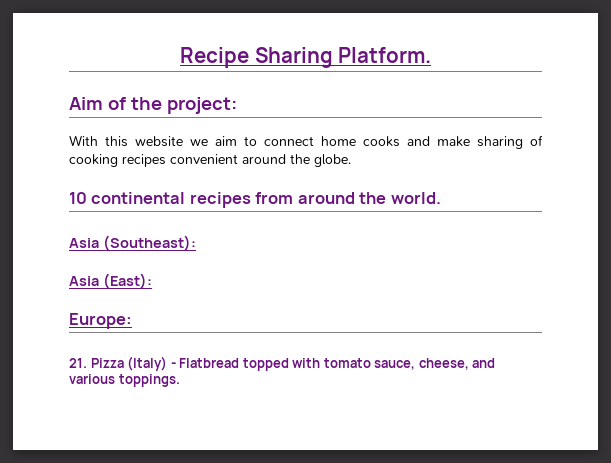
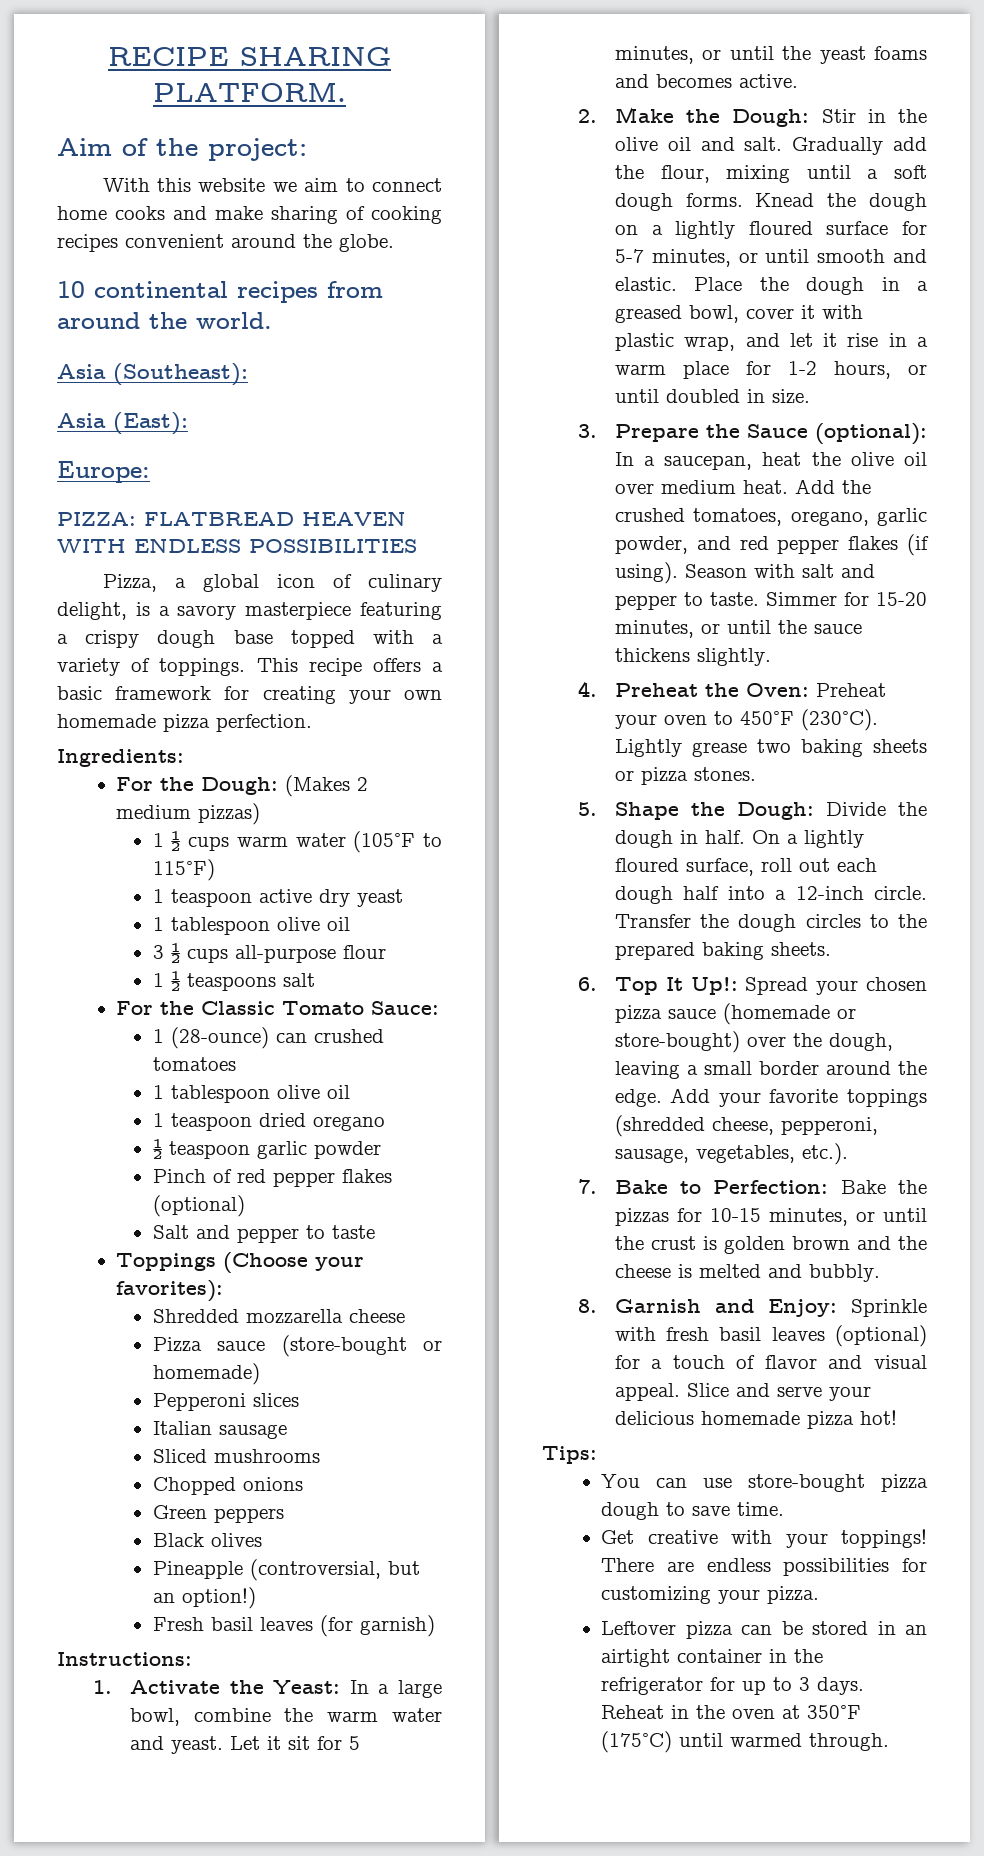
- Recipe Sharing Platform.
+ RECIPE SHARING PLATFORM.
- 21. Pizza (Italy) - Flatbread topped with tomato sauce, cheese, and various toppings.
+ PIZZA: FLATBREAD HEAVEN WITH ENDLESS POSSIBILITIES
+ Pizza, a global icon of culinary delight, is a savory masterpiece featuring a crispy dough base topped with a variety of toppings. This recipe offers a basic framework for creating your own homemade pizza perfection.
+ Ingredients:
+ For the Dough: (Makes 2 medium pizzas)
+ 1 ½ cups warm water (105°F to 115°F)
+ 1 teaspoon active dry yeast
+ 1 tablespoon olive oil
+ 3 ½ cups all-purpose flour
+ 1 ½ teaspoons salt
+ For the Classic Tomato Sauce:
+ 1 (28-ounce) can crushed tomatoes
+ 1 tablespoon olive oil
+ 1 teaspoon dried oregano
+ ½ teaspoon garlic powder
+ Pinch of red pepper flakes (optional)
+ Salt and pepper to taste
+ Toppings (Choose your favorites):
+ Shredded mozzarella cheese
+ Pizza sauce (store-bought or homemade)
+ Pepperoni slices
+ Italian sausage
+ Sliced mushrooms
+ Chopped onions
+ Green peppers
+ Black olives
+ Pineapple (controversial, but an option!)
+ Fresh basil leaves (for garnish)
+ Instructions:
+ 1. Activate the Yeast: In a large bowl, combine the warm water and yeast. Let it sit for 5 minutes, or until the yeast foams and becomes active.
+ 2. Make the Dough: Stir in the olive oil and salt. Gradually add the flour, mixing until a soft dough forms. Knead the dough on a lightly floured surface for 5-7 minutes, or until smooth and elastic. Place the dough in a greased bowl, cover it with plastic wrap, and let it rise in a warm place for 1-2 hours, or until doubled in size.
+ 3. Prepare the Sauce (optional): In a saucepan, heat the olive oil over medium heat. Add the crushed tomatoes, oregano, garlic powder, and red pepper flakes (if using). Season with salt and pepper to taste. Simmer for 15-20 minutes, or until the sauce thickens slightly.
+ 4. Preheat the Oven: Preheat your oven to 450°F (230°C). Lightly grease two baking sheets or pizza stones.
+ 5. Shape the Dough: Divide the dough in half. On a lightly floured surface, roll out each dough half into a 12-inch circle. Transfer the dough circles to the prepared baking sheets.
+ 6. Top It Up!: Spread your chosen pizza sauce (homemade or store-bought) over the dough, leaving a small border around the edge. Add your favorite toppings (shredded cheese, pepperoni, sausage, vegetables, etc.).
+ 7. Bake to Perfection: Bake the pizzas for 10-15 minutes, or until the crust is golden brown and the cheese is melted and bubbly.
+ 8. Garnish and Enjoy: Sprinkle with fresh basil leaves (optional) for a touch of flavor and visual appeal. Slice and serve your delicious homemade pizza hot!
+ Tips:
+ You can use store-bought pizza dough to save time.
+ Get creative with your toppings! There are endless possibilities for customizing your pizza.
+ Leftover pizza can be stored in an airtight container in the refrigerator for up to 3 days. Reheat in the oven at 350°F (175°C) until warmed through.

